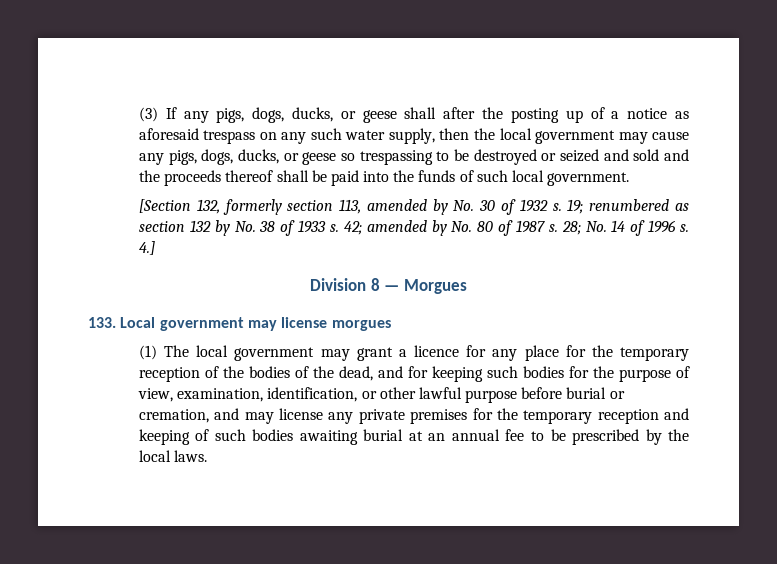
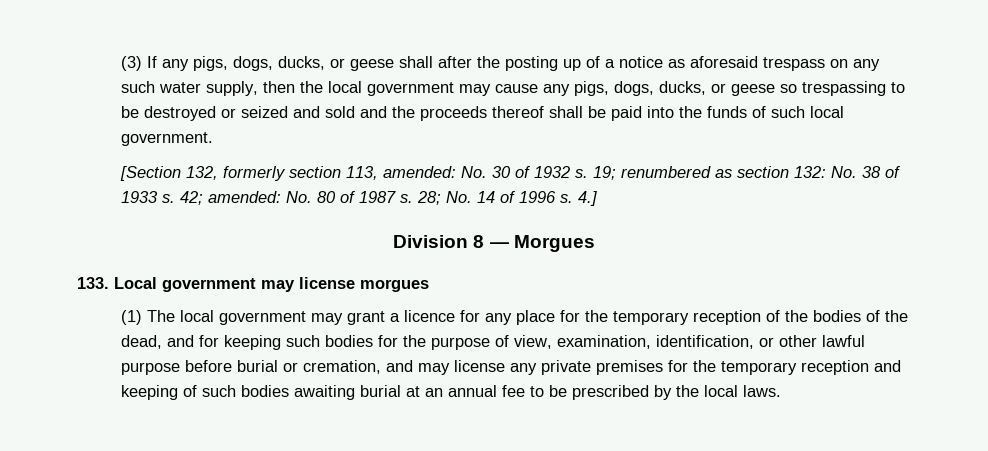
- [Section 132, formerly section 113, amended by No. 30 of 1932 s.
+ [Section 132, formerly section 113, amended: No. 30 of 1932 s.
- 19; renumbered as section 132 by No. 38 of 1933 s.
+ 19; renumbered as section 132: No. 38 of 1933 s.
- 42; amended by No. 80 of 1987 s.
+ 42; amended: No. 80 of 1987 s.

